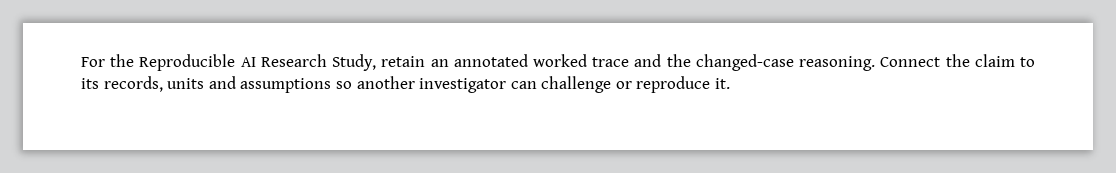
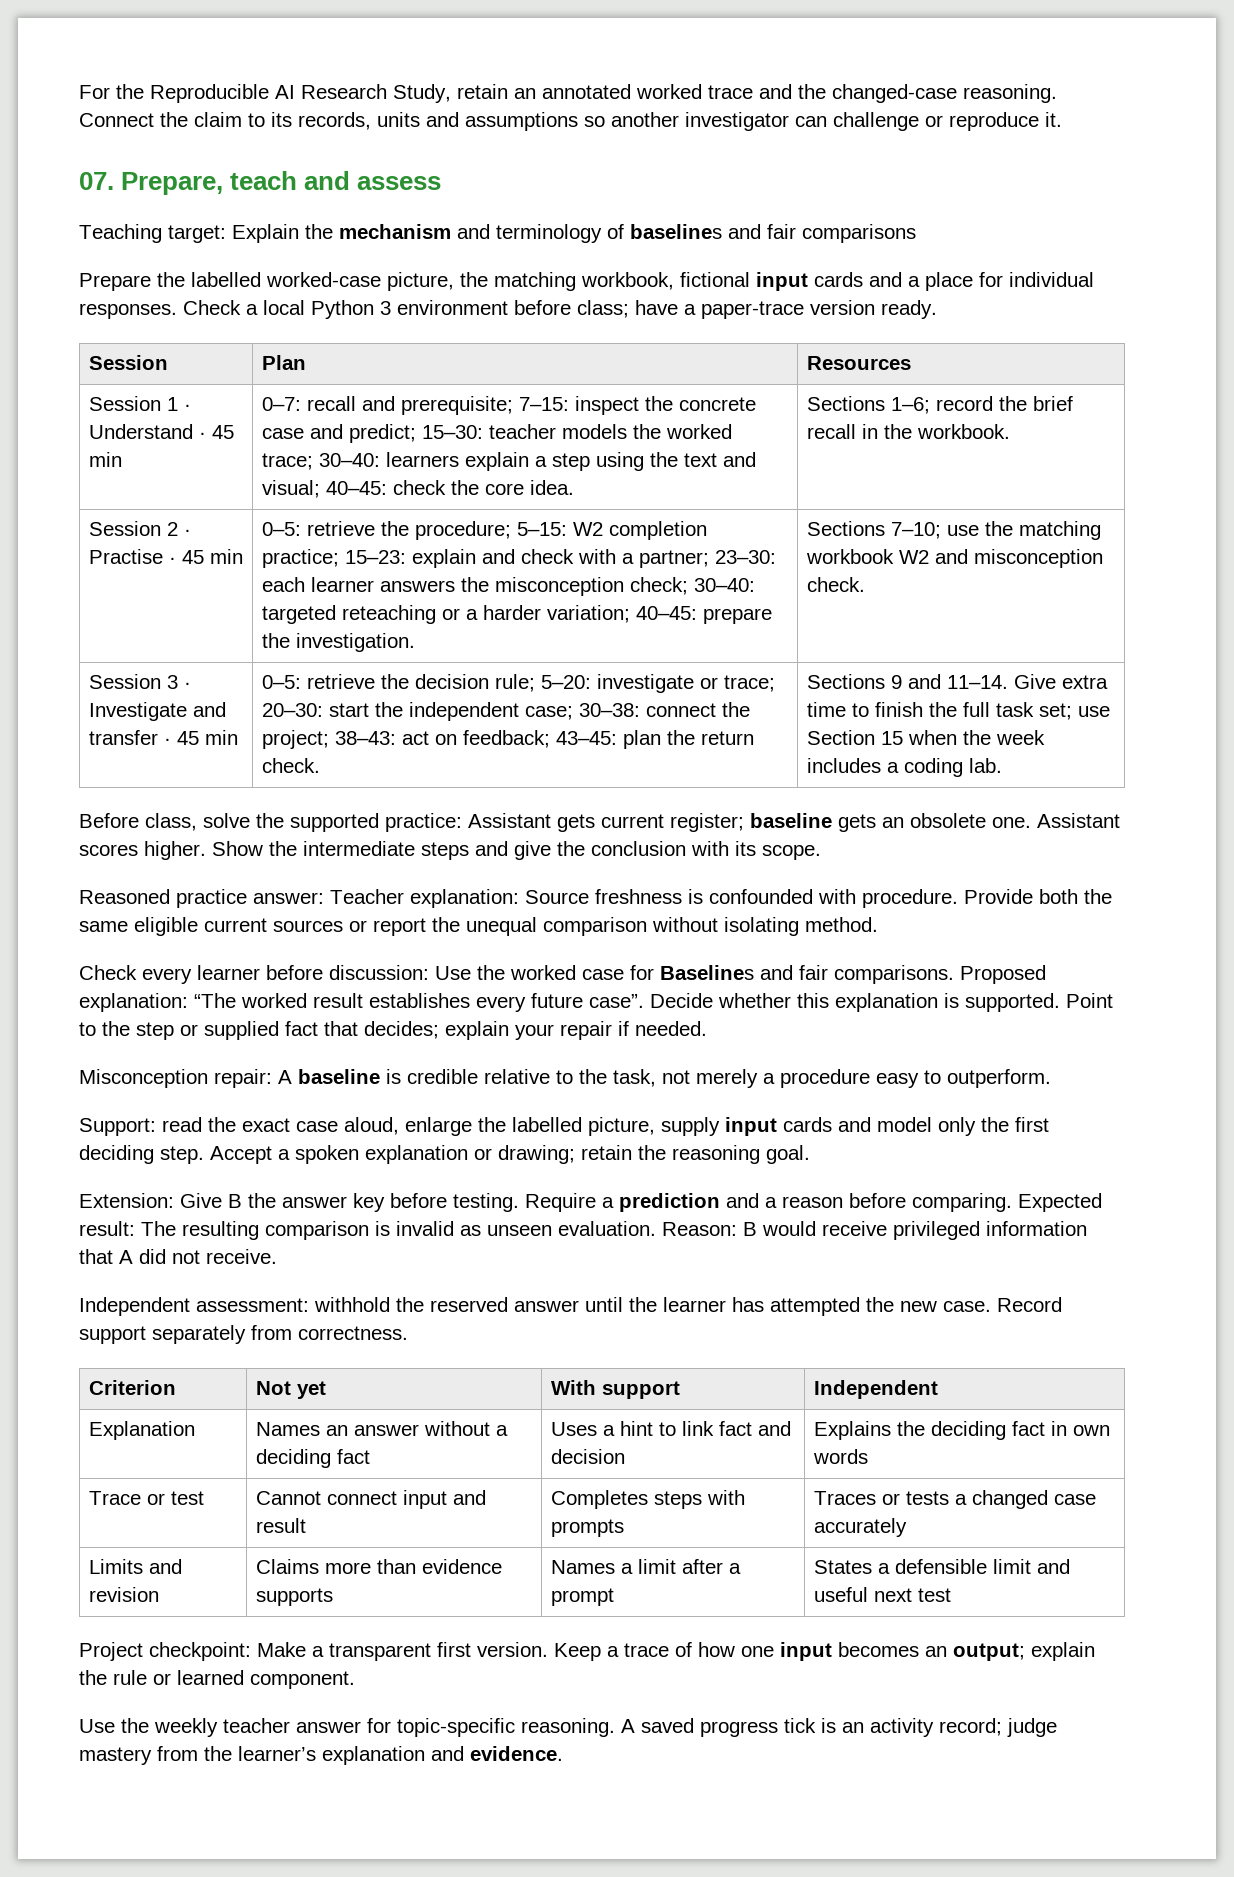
+ 07. Prepare, teach and assess
+ Teaching target: Explain the mechanism and terminology of baselines and fair comparisons
+ Prepare the labelled worked-case picture, the matching workbook, fictional input cards and a place for individual responses. Check a local Python 3 environment before class; have a paper-trace version ready.
+ Session | Plan | Resources
+ Session 1 · Understand · 45 min | 0–7: recall and prerequisite; 7–15: inspect the concrete case and predict; 15–30: teacher models the worked trace; 30–40: learners explain a step using the text and visual; 40–45: check the core idea. | Sections 1–6; record the brief recall in the workbook.
+ Session 2 · Practise · 45 min | 0–5: retrieve the procedure; 5–15: W2 completion practice; 15–23: explain and check with a partner; 23–30: each learner answers the misconception check; 30–40: targeted reteaching or a harder variation; 40–45: prepare the investigation. | Sections 7–10; use the matching workbook W2 and misconception check.
+ Session 3 · Investigate and transfer · 45 min | 0–5: retrieve the decision rule; 5–20: investigate or trace; 20–30: start the independent case; 30–38: connect the project; 38–43: act on feedback; 43–45: plan the return check. | Sections 9 and 11–14. Give extra time to finish the full task set; use Section 15 when the week includes a coding lab.
+ Before class, solve the supported practice: Assistant gets current register; baseline gets an obsolete one. Assistant scores higher. Show the intermediate steps and give the conclusion with its scope.
+ Reasoned practice answer: Teacher explanation: Source freshness is confounded with procedure. Provide both the same eligible current sources or report the unequal comparison without isolating method.
+ Check every learner before discussion: Use the worked case for Baselines and fair comparisons. Proposed explanation: “The worked result establishes every future case”. Decide whether this explanation is supported. Point to the step or supplied fact that decides; explain your repair if needed.
+ Misconception repair: A baseline is credible relative to the task, not merely a procedure easy to outperform.
+ Support: read the exact case aloud, enlarge the labelled picture, supply input cards and model only the first deciding step. Accept a spoken explanation or drawing; retain the reasoning goal.
+ Extension: Give B the answer key before testing. Require a prediction and a reason before comparing. Expected result: The resulting comparison is invalid as unseen evaluation. Reason: B would receive privileged information that A did not receive.
+ Independent assessment: withhold the reserved answer until the learner has attempted the new case. Record support separately from correctness.
+ Criterion | Not yet | With support | Independent
+ Explanation | Names an answer without a deciding fact | Uses a hint to link fact and decision | Explains the deciding fact in own words
+ Trace or test | Cannot connect input and result | Completes steps with prompts | Traces or tests a changed case accurately
+ Limits and revision | Claims more than evidence supports | Names a limit after a prompt | States a defensible limit and useful next test
+ Project checkpoint: Make a transparent first version. Keep a trace of how one input becomes an output; explain the rule or learned component.
+ Use the weekly teacher answer for topic-specific reasoning. A saved progress tick is an activity record; judge mastery from the learner’s explanation and evidence.

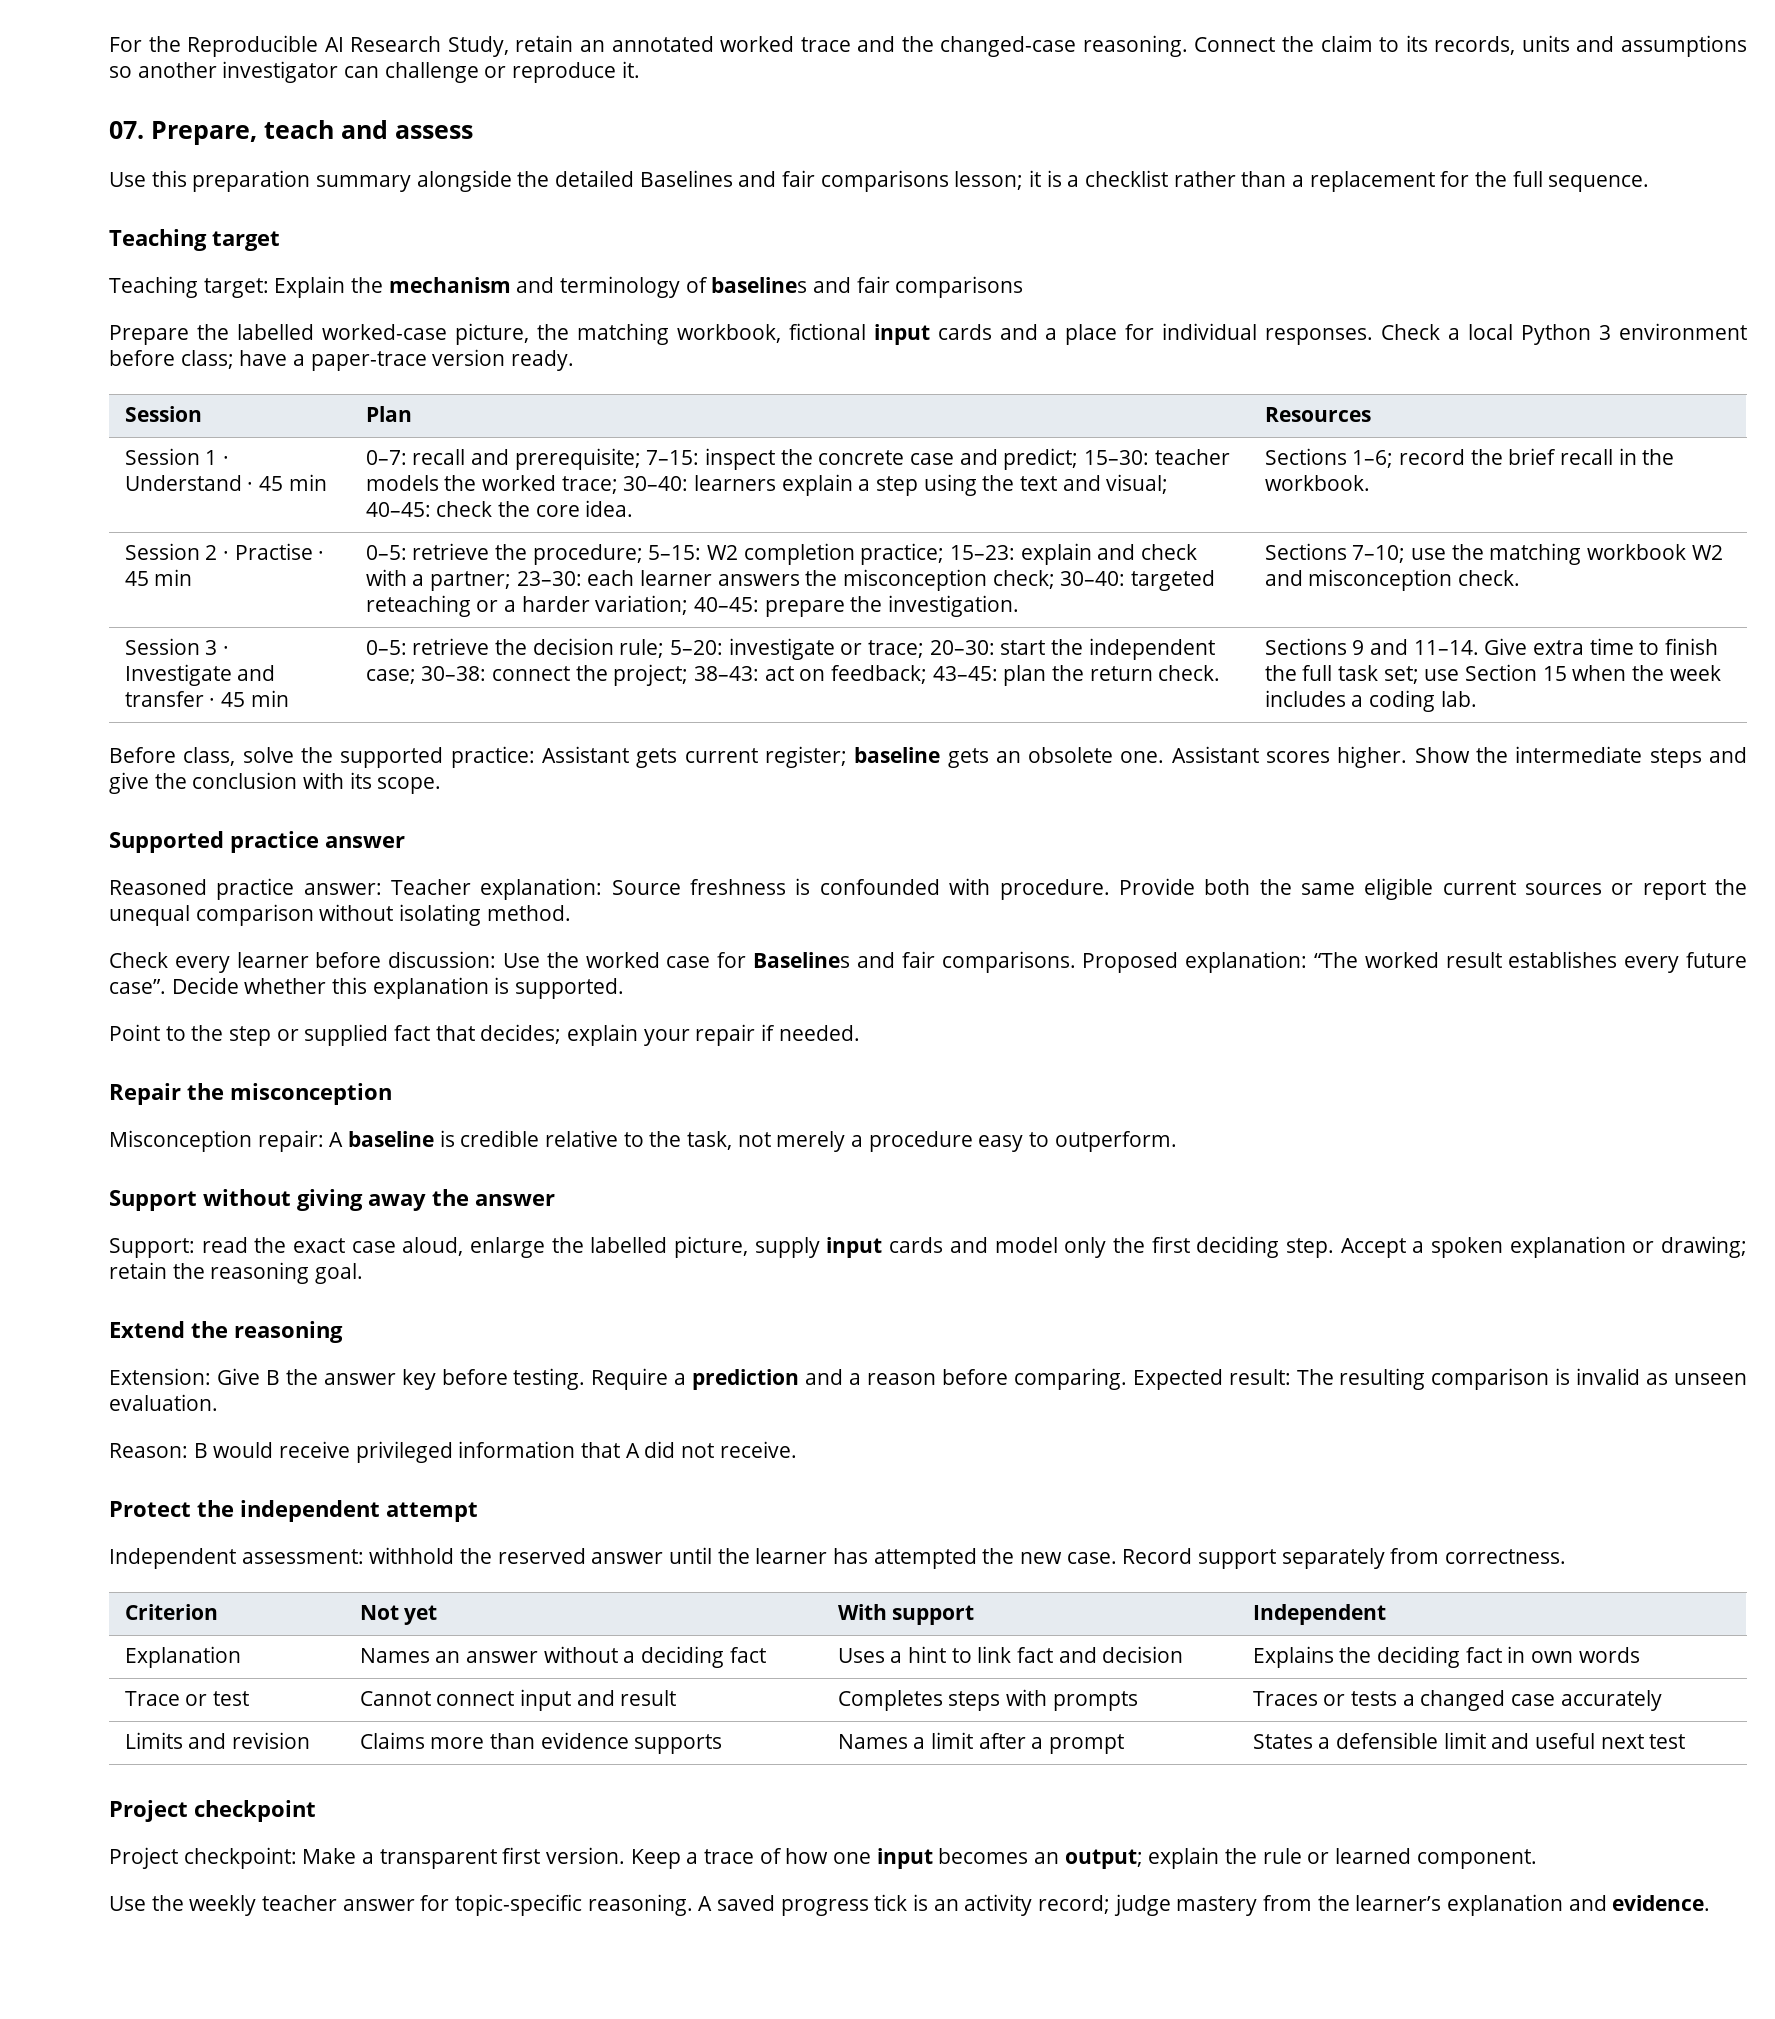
+ Use this preparation summary alongside the detailed Baselines and fair comparisons lesson; it is a checklist rather than a replacement for the full sequence.
+ Teaching target
+ Supported practice answer
- Decide whether this explanation is supported. Point to the step or supplied fact that decides; explain your repair if needed.
+ Decide whether this explanation is supported.
+ Point to the step or supplied fact that decides; explain your repair if needed.
+ Repair the misconception
+ Support without giving away the answer
+ Extend the reasoning
- Expected result: The resulting comparison is invalid as unseen evaluation. Reason: B would receive privileged information that A did not receive.
+ Expected result: The resulting comparison is invalid as unseen evaluation.
+ Reason: B would receive privileged information that A did not receive.
+ Protect the independent attempt
+ Project checkpoint

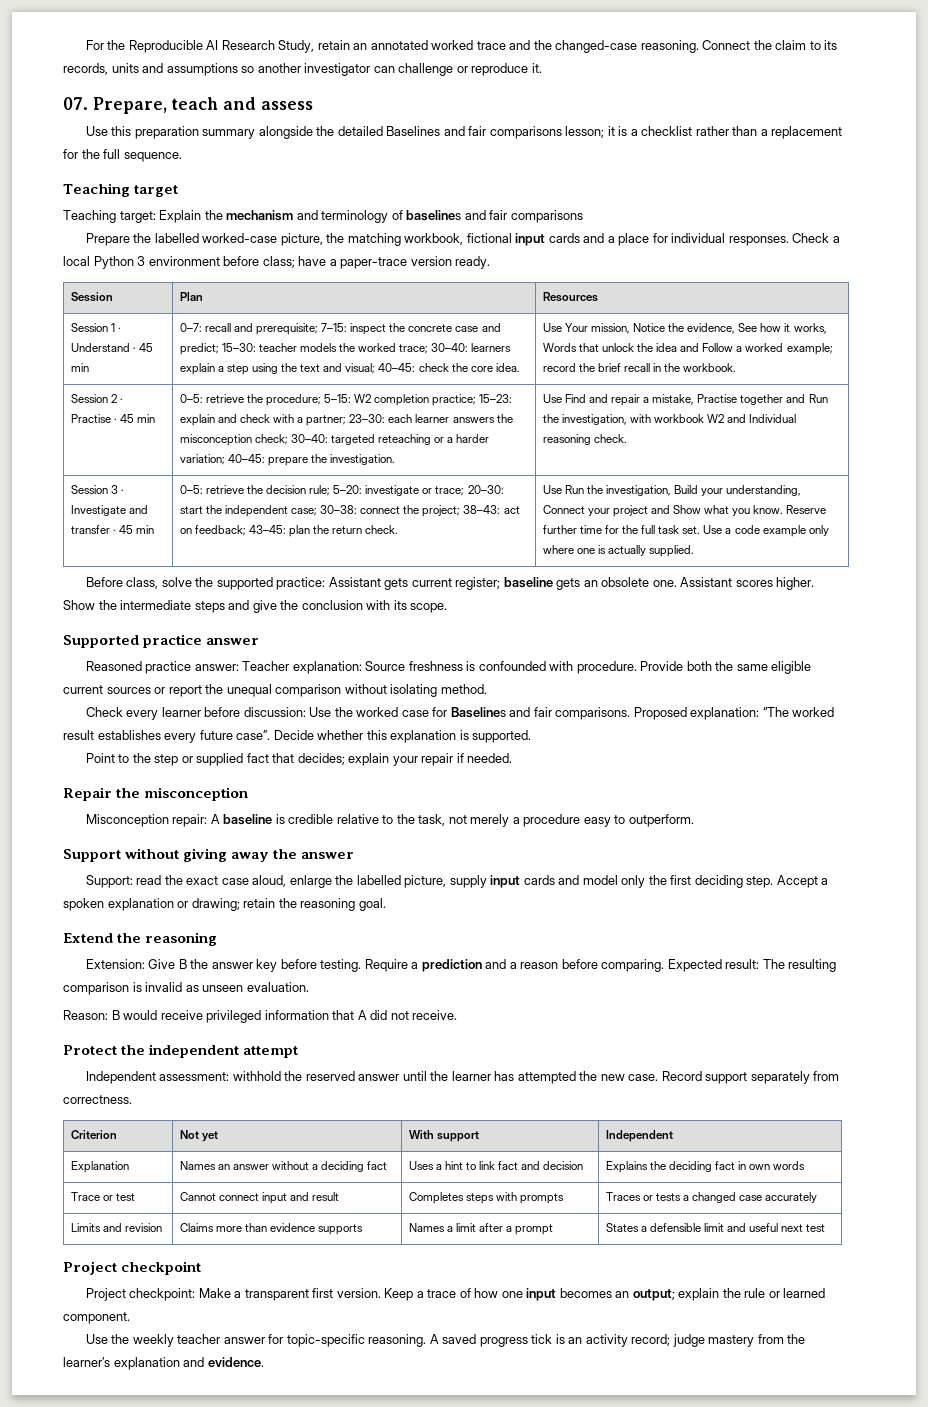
- Sections 1–6; record the brief recall in the workbook.
+ Use Your mission, Notice the evidence, See how it works, Words that unlock the idea and Follow a worked example; record the brief recall in the workbook.
- Sections 7–10; use the matching workbook W2 and misconception check.
+ Use Find and repair a mistake, Practise together and Run the investigation, with workbook W2 and Individual reasoning check.
- Sections 9 and 11–14. Give extra time to finish the full task set; use Section 15 when the week includes a coding lab.
+ Use Run the investigation, Build your understanding, Connect your project and Show what you know. Reserve further time for the full task set. Use a code example only where one is actually supplied.

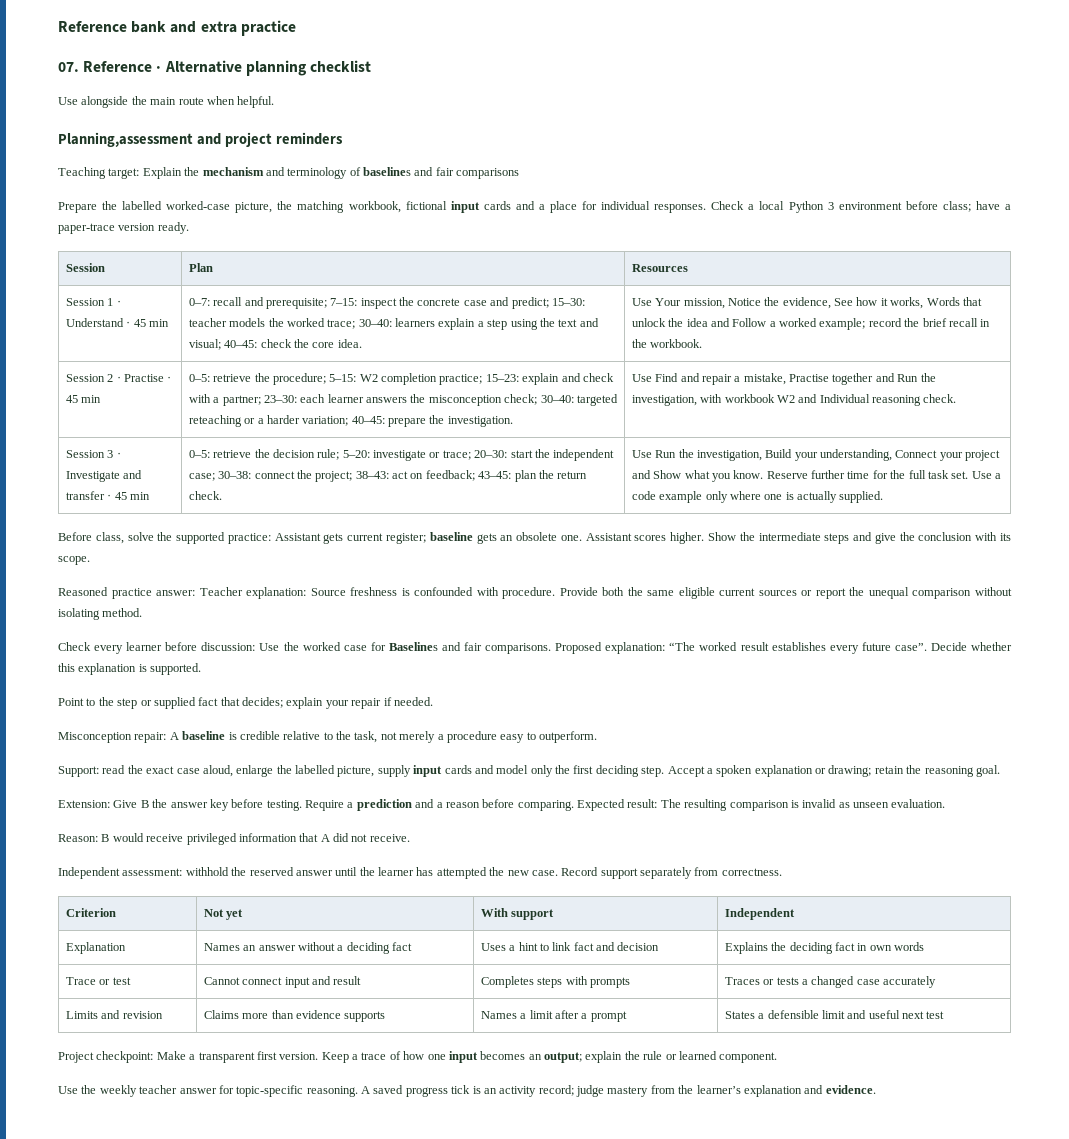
- For the Reproducible AI Research Study, retain an annotated worked trace and the changed-case reasoning. Connect the claim to its records, units and assumptions so another investigator can challenge or reproduce it.
- 07. Prepare, teach and assess
- Use this preparation summary alongside the detailed Baselines and fair comparisons lesson; it is a checklist rather than a replacement for the full sequence.
- Teaching target
+ Reference bank and extra practice
+ 07. Reference · Alternative planning checklist
+ Use alongside the main route when helpful.
+ Planning,assessment and project reminders
- Supported practice answer
- Repair the misconception
- Support without giving away the answer
- Extend the reasoning
- Protect the independent attempt
- Project checkpoint

